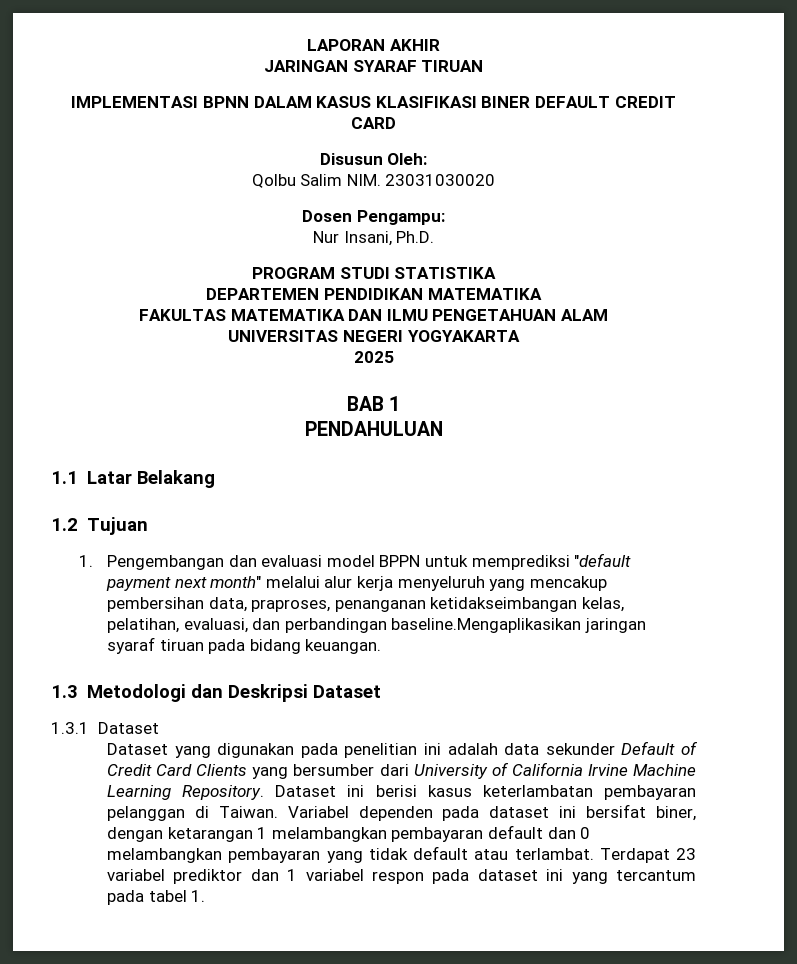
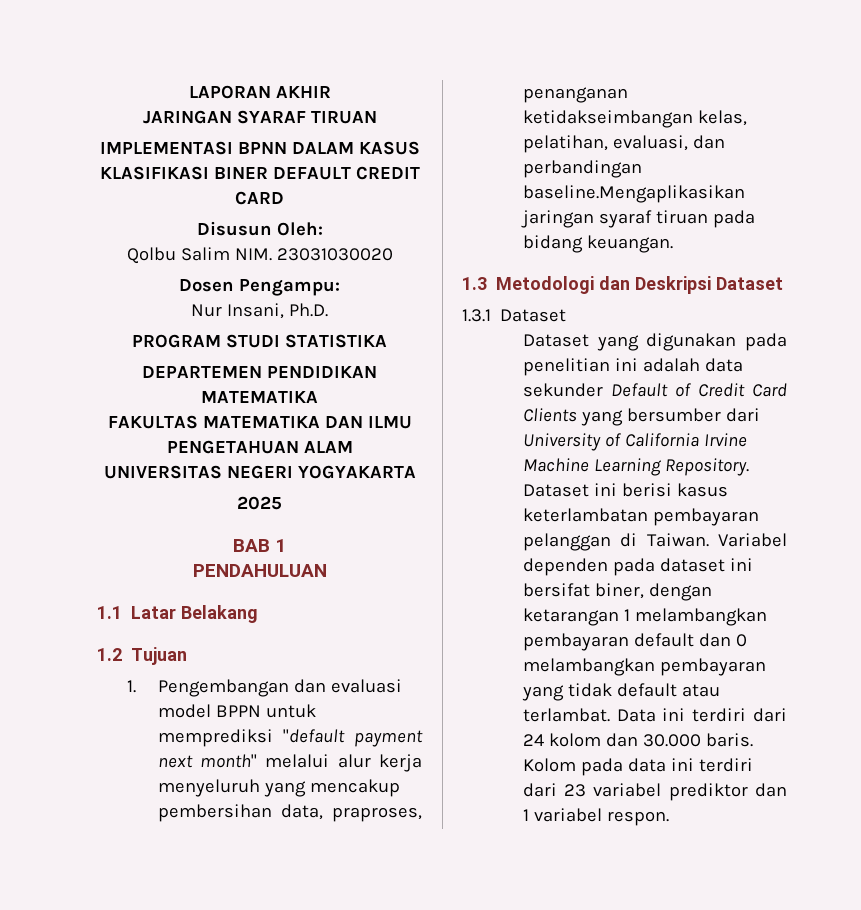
- Terdapat 23 variabel prediktor dan 1 variabel respon pada dataset ini yang tercantum pada tabel 1.
+ Data ini terdiri dari 24 kolom dan 30.000 baris. Kolom pada data ini terdiri dari 23 variabel prediktor dan 1 variabel respon.

